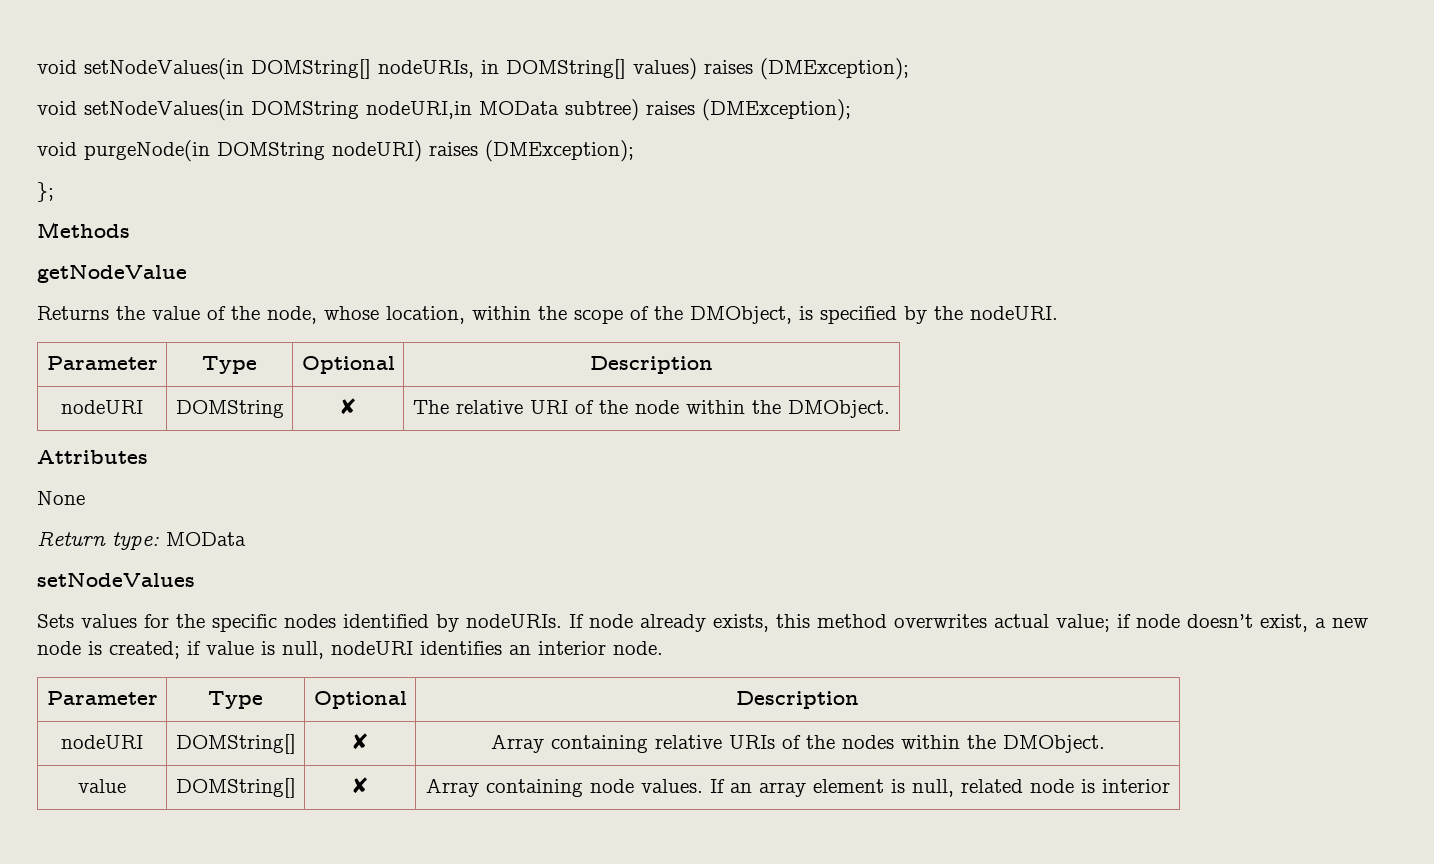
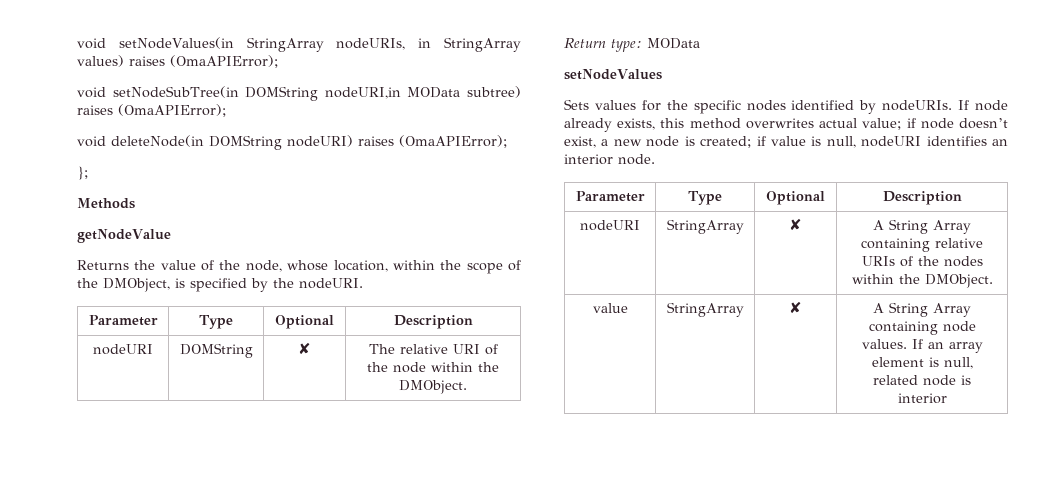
- void setNodeValues(in DOMString[] nodeURIs, in DOMString[] values) raises (DMException);
- void setNodeValues(in DOMString nodeURI,in MOData subtree) raises (DMException);
- void purgeNode(in DOMString nodeURI) raises (DMException);
+ void setNodeValues(in StringArray nodeURIs, in StringArray values) raises (OmaAPIError);
+ void setNodeSubTree(in DOMString nodeURI,in MOData subtree) raises (OmaAPIError);
+ void deleteNode(in DOMString nodeURI) raises (OmaAPIError);
- Attributes
- None
- nodeURI | DOMString[] | ✘ | Array containing relative URIs of the nodes within the DMObject.
+ nodeURI | StringArray | ✘ | A String Array containing relative URIs of the nodes within the DMObject.
- value | DOMString[] | ✘ | Array containing node values. If an array element is null, related node is interior
+ value | StringArray | ✘ | A String Array containing node values. If an array element is null, related node is interior

